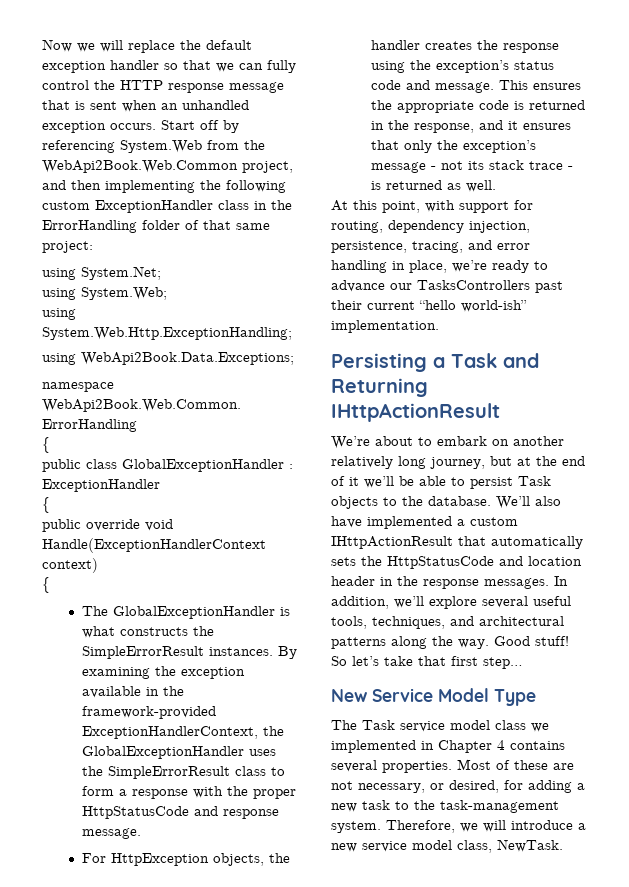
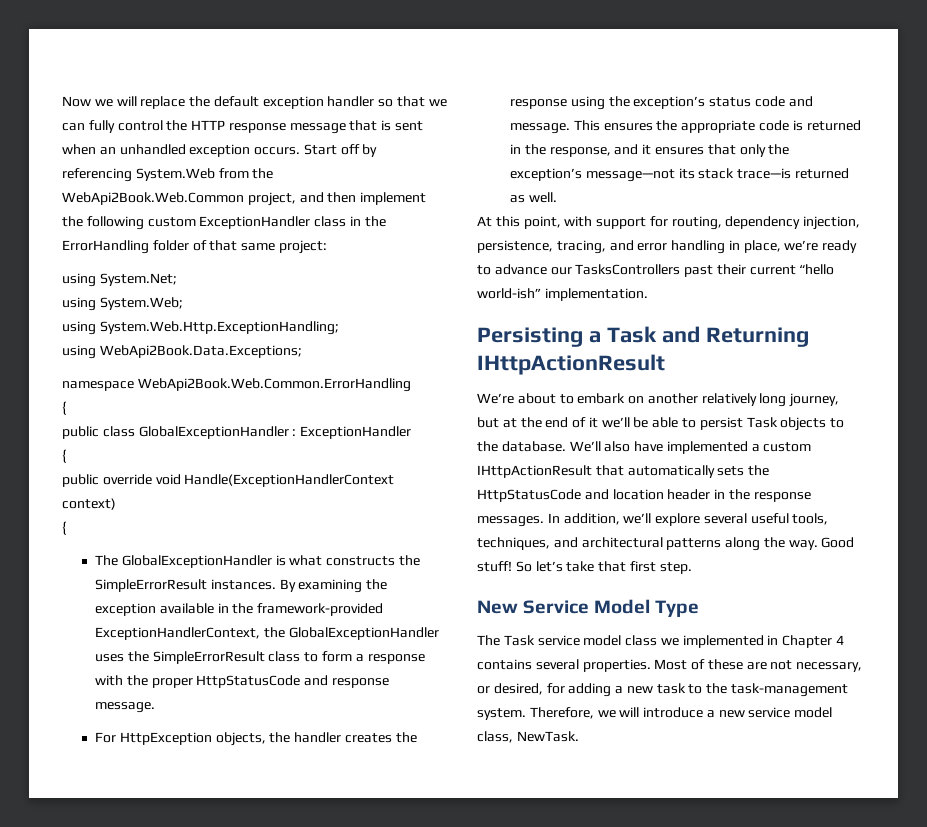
- Start off by referencing System.Web from the WebApi2Book.Web.Common project, and then implementing the following custom ExceptionHandler class in the ErrorHandling folder of that same project:
+ Start off by referencing System.Web from the WebApi2Book.Web.Common project, and then implement the following custom ExceptionHandler class in the ErrorHandling folder of that same project:
- This ensures the appropriate code is returned in the response, and it ensures that only the exception’s message - not its stack trace - is returned as well.
+ This ensures the appropriate code is returned in the response, and it ensures that only the exception’s message—not its stack trace—is returned as well.
- So let’s take that first step…
+ So let’s take that first step.

